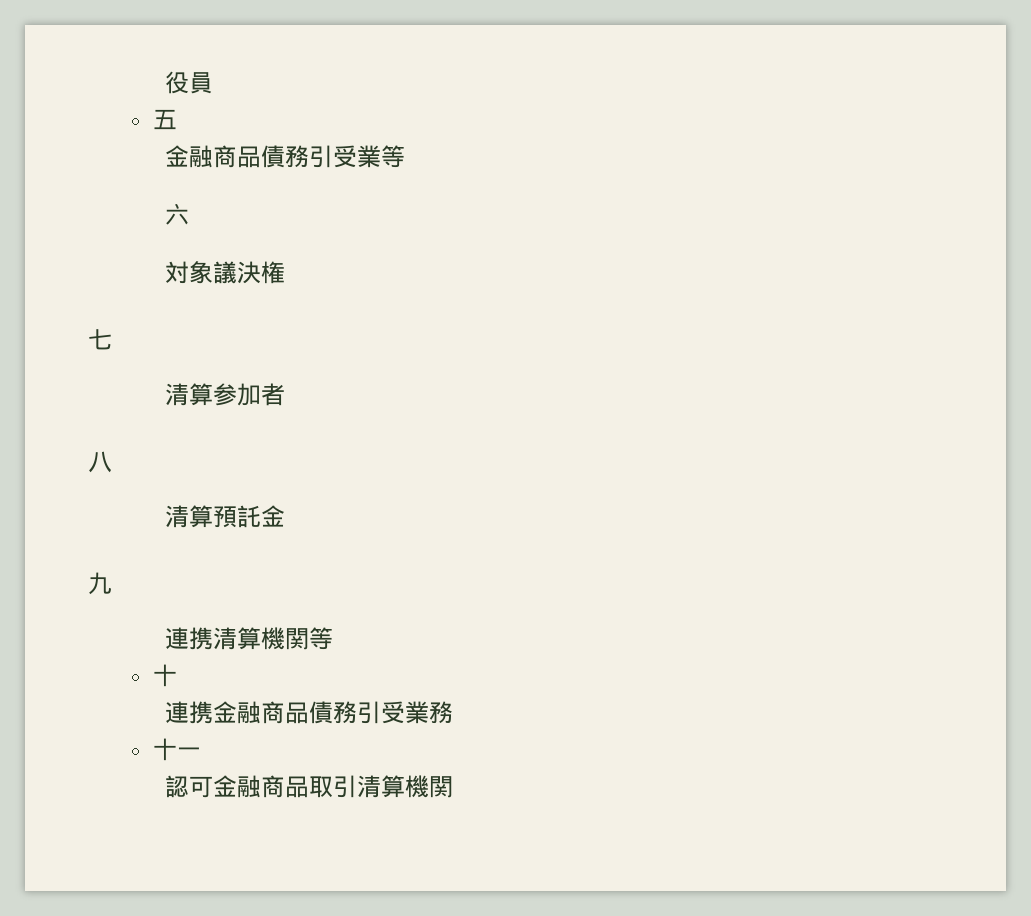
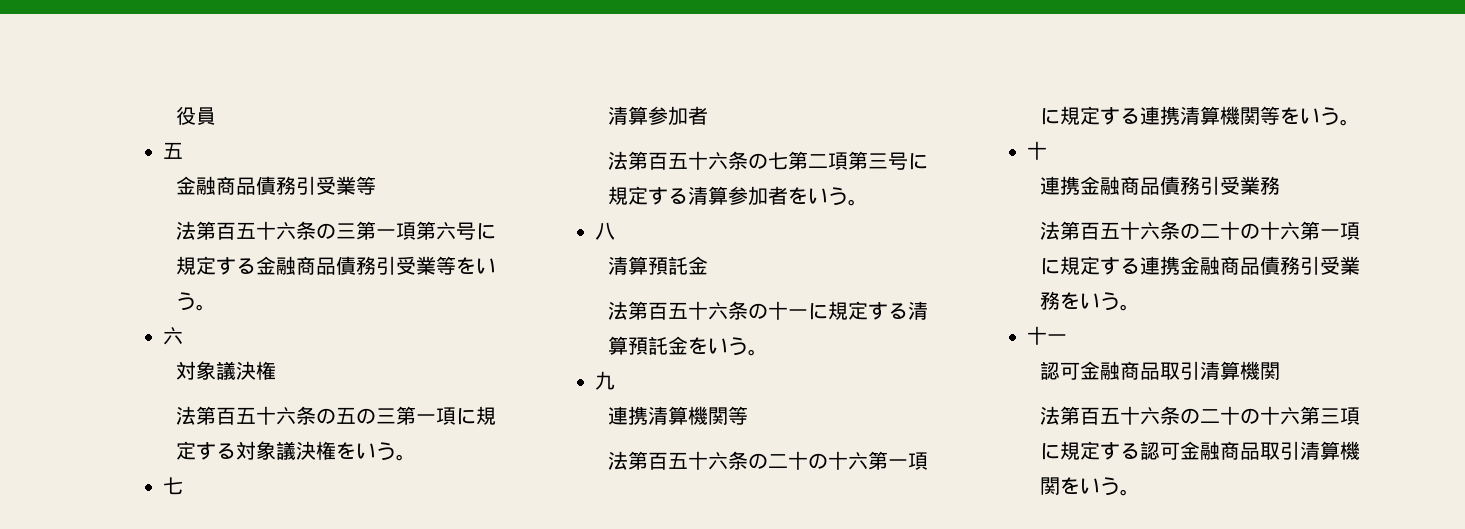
+ 法第百五十六条の三第一項第六号に規定する金融商品債務引受業等をいう。
  六
  対象議決権
+ 法第百五十六条の五の三第一項に規定する対象議決権をいう。
  七
  清算参加者
+ 法第百五十六条の七第二項第三号に規定する清算参加者をいう。
  八
  清算預託金
+ 法第百五十六条の十一に規定する清算預託金をいう。
  九
  連携清算機関等
+ 法第百五十六条の二十の十六第一項に規定する連携清算機関等をいう。
+ 法第百五十六条の二十の十六第一項に規定する連携金融商品債務引受業務をいう。
+ 法第百五十六条の二十の十六第三項に規定する認可金融商品取引清算機関をいう。

